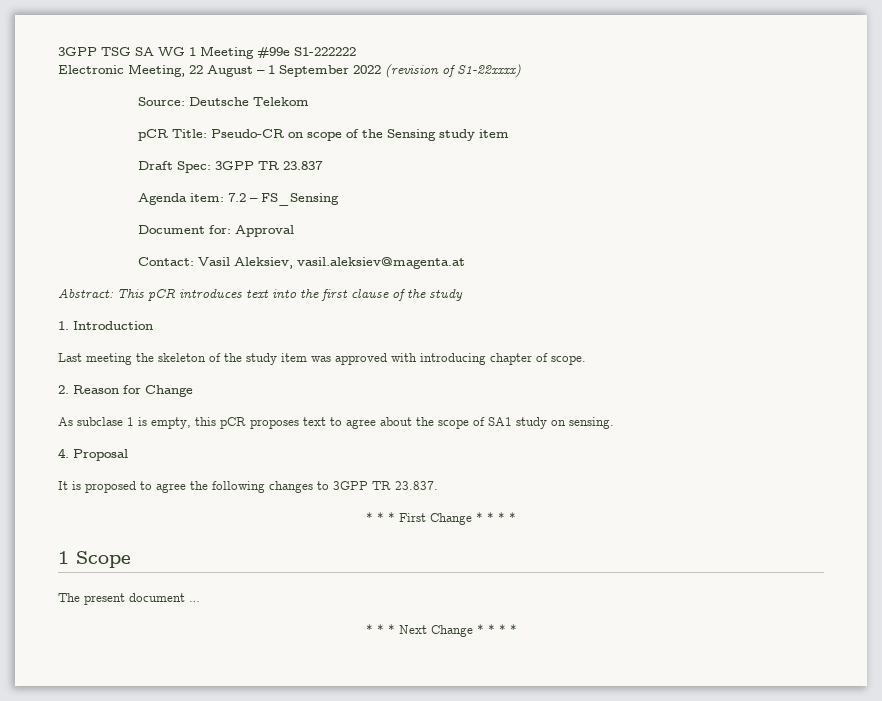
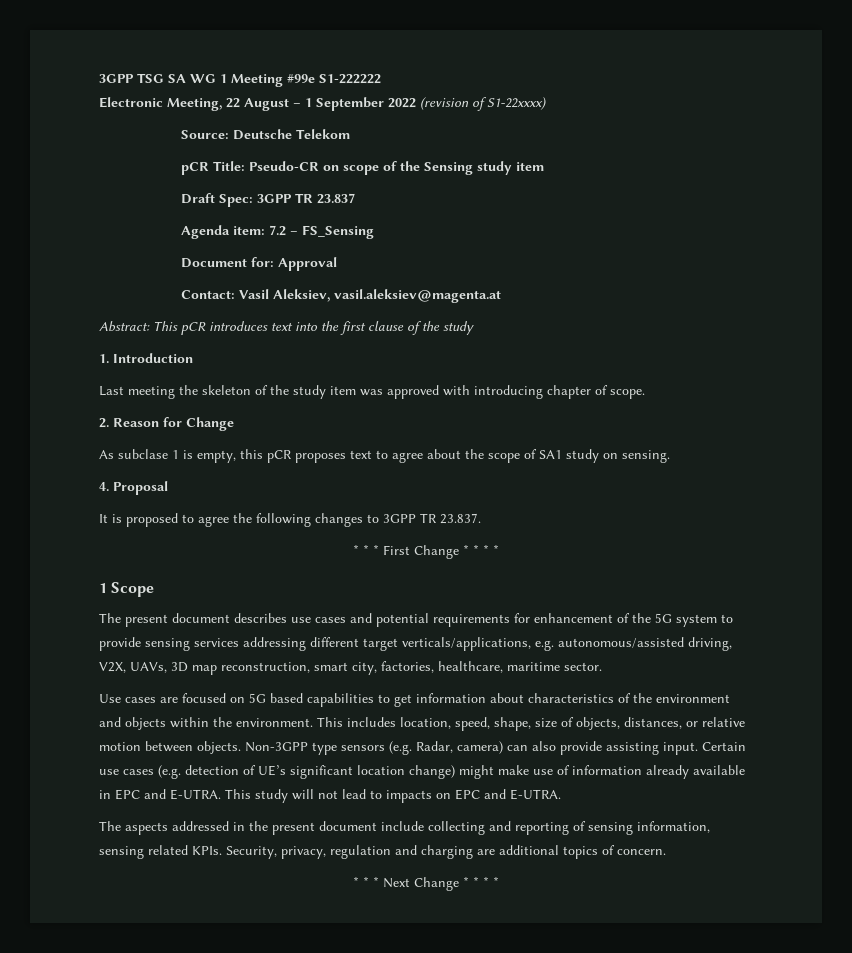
- The present document …
+ The present document describes use cases and potential requirements for enhancement of the 5G system to provide sensing services addressing different target verticals/applications, e.g. autonomous/assisted driving, V2X, UAVs, 3D map reconstruction, smart city, factories, healthcare, maritime sector.
+ Use cases are focused on 5G based capabilities to get information about characteristics of the environment and objects within the environment. This includes location, speed, shape, size of objects, distances, or relative motion between objects. Non-3GPP type sensors (e.g. Radar, camera) can also provide assisting input. Certain use cases (e.g. detection of UE’s significant location change) might make use of information already available in EPC and E-UTRA. This study will not lead to impacts on EPC and E-UTRA.
+ The aspects addressed in the present document include collecting and reporting of sensing information, sensing related KPIs. Security, privacy, regulation and charging are additional topics of concern.

